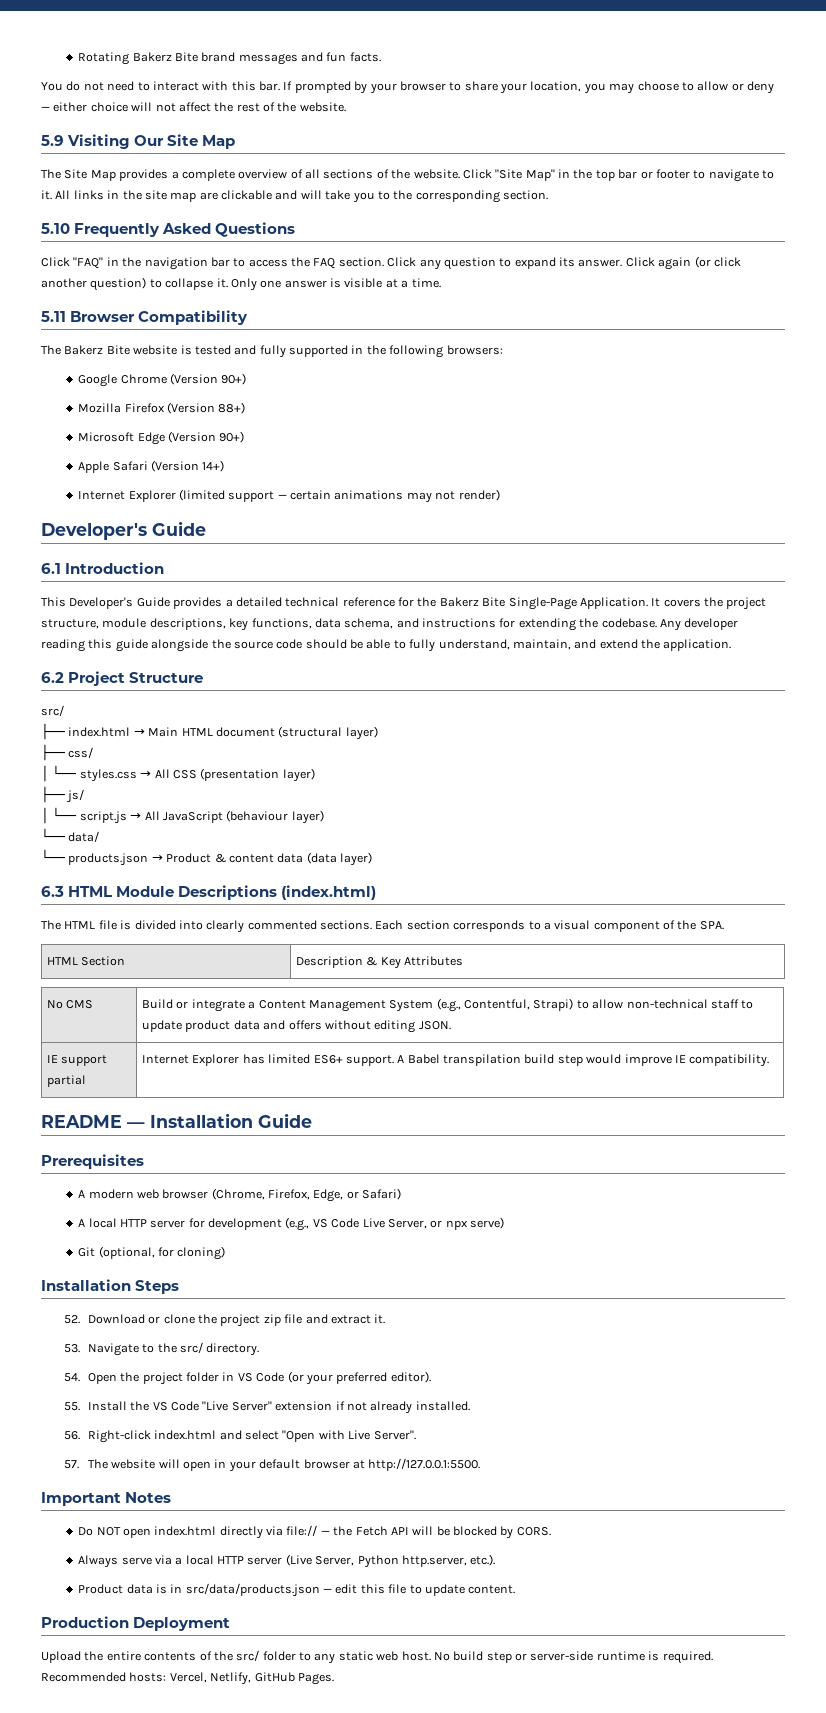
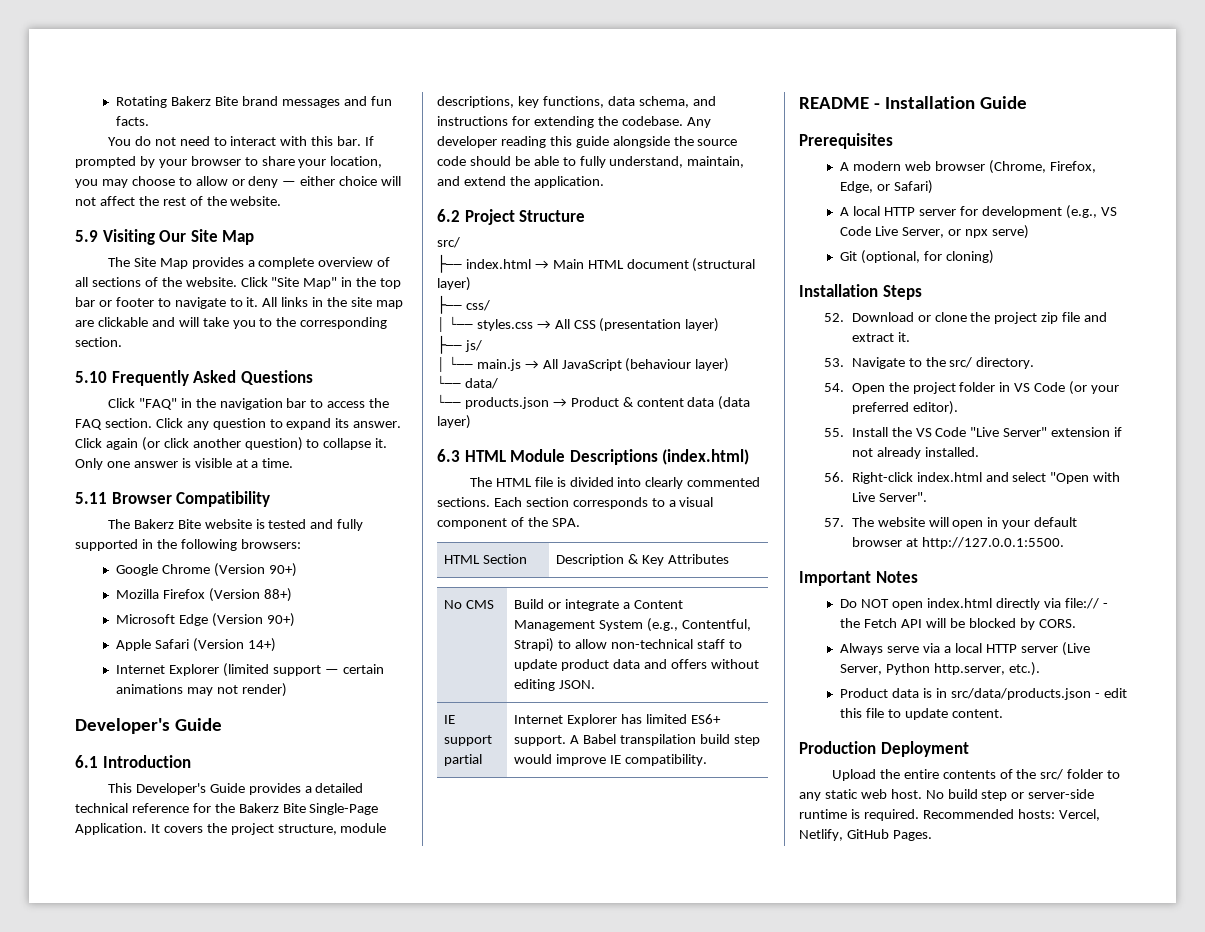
- │ └── script.js → All JavaScript (behaviour layer)
+ │ └── main.js → All JavaScript (behaviour layer)
- README — Installation Guide
+ README - Installation Guide
- Do NOT open index.html directly via file:// — the Fetch API will be blocked by CORS.
+ Do NOT open index.html directly via file:// - the Fetch API will be blocked by CORS.
- Product data is in src/data/products.json — edit this file to update content.
+ Product data is in src/data/products.json - edit this file to update content.

